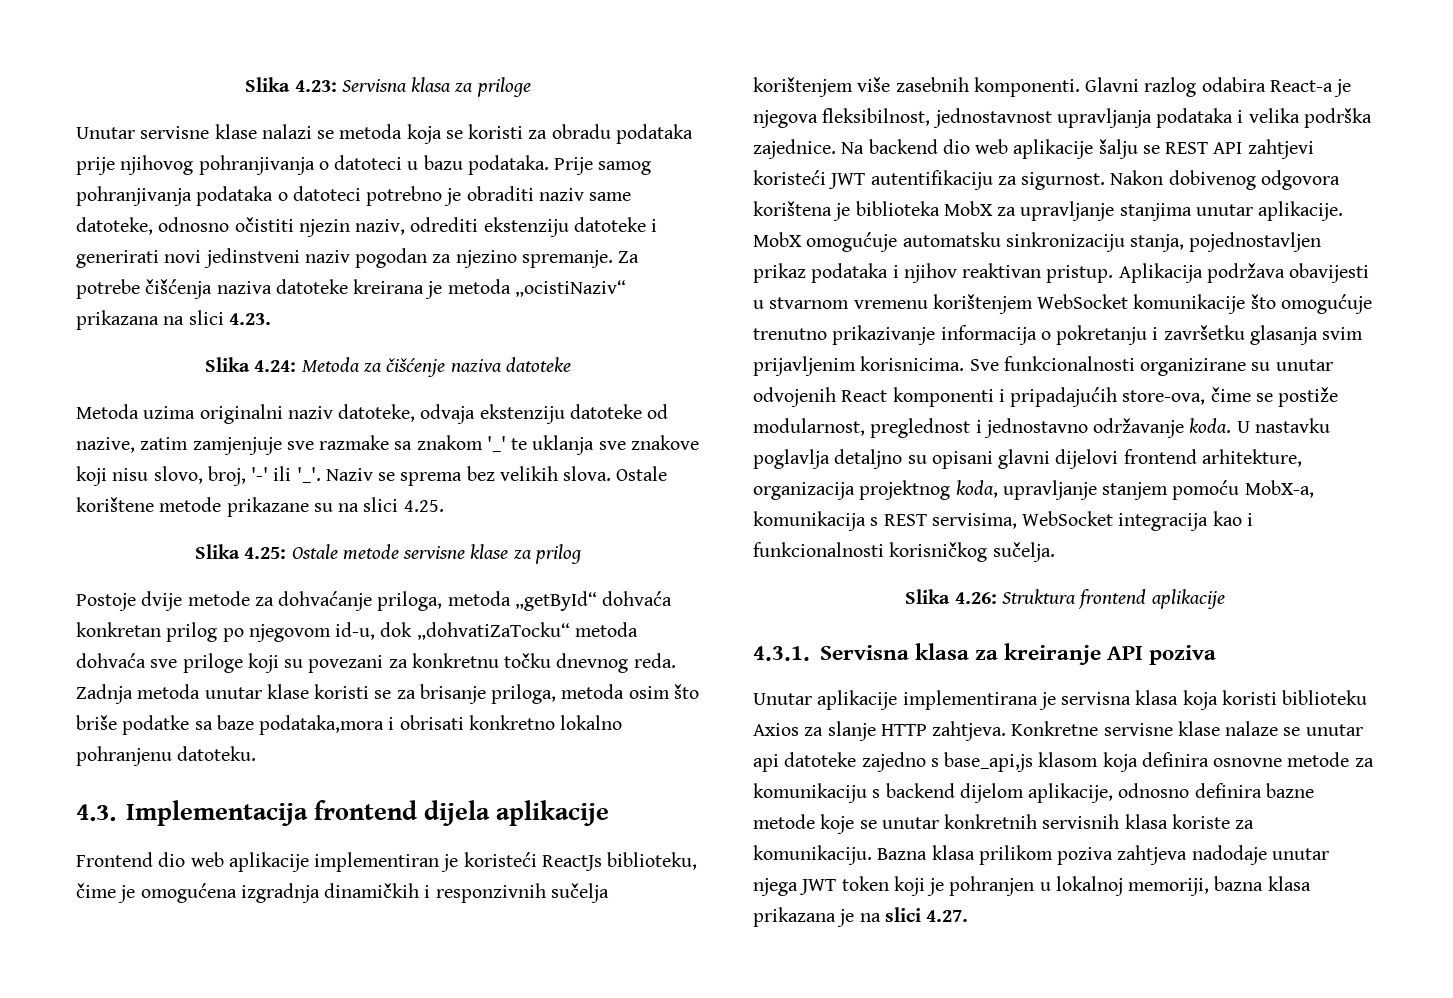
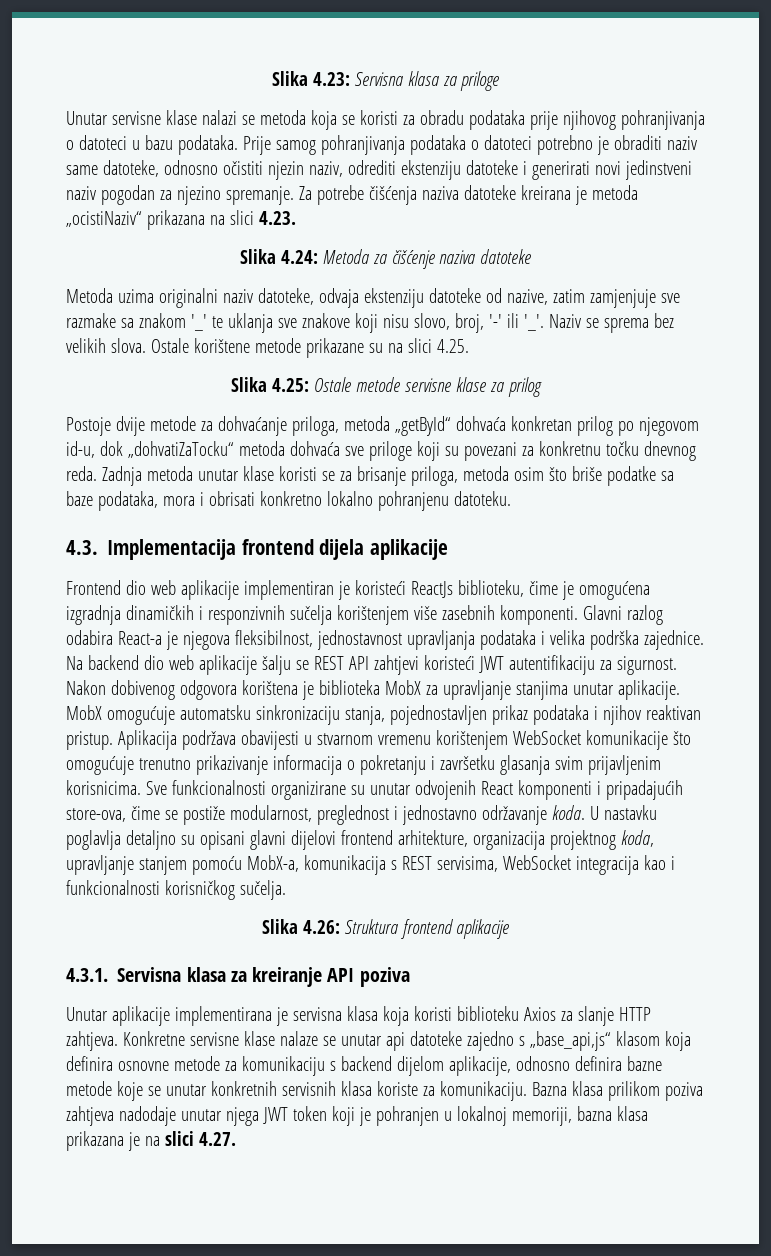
- Zadnja metoda unutar klase koristi se za brisanje priloga, metoda osim što briše podatke sa baze podataka,mora i obrisati konkretno lokalno pohranjenu datoteku.
+ Zadnja metoda unutar klase koristi se za brisanje priloga, metoda osim što briše podatke sa baze podataka, mora i obrisati konkretno lokalno pohranjenu datoteku.
- Konkretne servisne klase nalaze se unutar api datoteke zajedno s base_api,js klasom koja definira osnovne metode za komunikaciju s backend dijelom aplikacije, odnosno definira bazne metode koje se unutar konkretnih servisnih klasa koriste za komunikaciju.
+ Konkretne servisne klase nalaze se unutar api datoteke zajedno s „base_api,js“ klasom koja definira osnovne metode za komunikaciju s backend dijelom aplikacije, odnosno definira bazne metode koje se unutar konkretnih servisnih klasa koriste za komunikaciju.

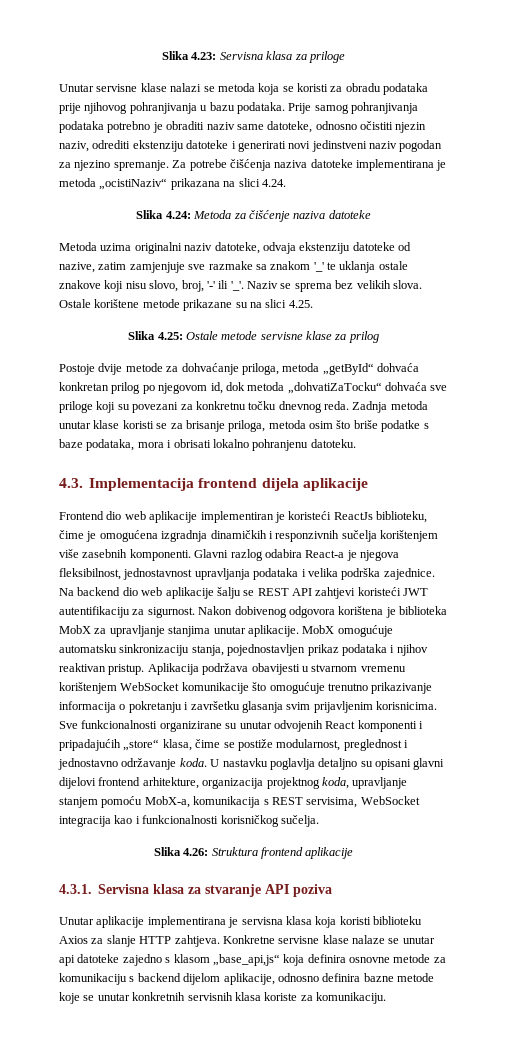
- Unutar servisne klase nalazi se metoda koja se koristi za obradu podataka prije njihovog pohranjivanja o datoteci u bazu podataka.
+ Unutar servisne klase nalazi se metoda koja se koristi za obradu podataka prije njihovog pohranjivanja u bazu podataka.
- Prije samog pohranjivanja podataka o datoteci potrebno je obraditi naziv same datoteke, odnosno očistiti njezin naziv, odrediti ekstenziju datoteke i generirati novi jedinstveni naziv pogodan za njezino spremanje.
+ Prije samog pohranjivanja podataka potrebno je obraditi naziv same datoteke, odnosno očistiti njezin naziv, odrediti ekstenziju datoteke i generirati novi jedinstveni naziv pogodan za njezino spremanje.
- Za potrebe čišćenja naziva datoteke kreirana je metoda „ocistiNaziv“ prikazana na slici 4.23.
+ Za potrebe čišćenja naziva datoteke implementirana je metoda „ocistiNaziv“ prikazana na slici 4.24.
- Metoda uzima originalni naziv datoteke, odvaja ekstenziju datoteke od nazive, zatim zamjenjuje sve razmake sa znakom '_' te uklanja sve znakove koji nisu slovo, broj, '-' ili '_'.
+ Metoda uzima originalni naziv datoteke, odvaja ekstenziju datoteke od nazive, zatim zamjenjuje sve razmake sa znakom '_' te uklanja ostale znakove koji nisu slovo, broj, '-' ili '_'.
- Postoje dvije metode za dohvaćanje priloga, metoda „getById“ dohvaća konkretan prilog po njegovom id-u, dok „dohvatiZaTocku“ metoda dohvaća sve priloge koji su povezani za konkretnu točku dnevnog reda.
+ Postoje dvije metode za dohvaćanje priloga, metoda „getById“ dohvaća konkretan prilog po njegovom id, dok metoda „dohvatiZaTocku“ dohvaća sve priloge koji su povezani za konkretnu točku dnevnog reda.
- Zadnja metoda unutar klase koristi se za brisanje priloga, metoda osim što briše podatke sa baze podataka, mora i obrisati konkretno lokalno pohranjenu datoteku.
+ Zadnja metoda unutar klase koristi se za brisanje priloga, metoda osim što briše podatke s baze podataka, mora i obrisati lokalno pohranjenu datoteku.
- Sve funkcionalnosti organizirane su unutar odvojenih React komponenti i pripadajućih store-ova, čime se postiže modularnost, preglednost i jednostavno održavanje koda.
+ Sve funkcionalnosti organizirane su unutar odvojenih React komponenti i pripadajućih „store“ klasa, čime se postiže modularnost, preglednost i jednostavno održavanje koda.
- 4.3.1. Servisna klasa za kreiranje API poziva
+ 4.3.1. Servisna klasa za stvaranje API poziva
- Konkretne servisne klase nalaze se unutar api datoteke zajedno s „base_api,js“ klasom koja definira osnovne metode za komunikaciju s backend dijelom aplikacije, odnosno definira bazne metode koje se unutar konkretnih servisnih klasa koriste za komunikaciju. Bazna klasa prilikom poziva zahtjeva nadodaje unutar njega JWT token koji je pohranjen u lokalnoj memoriji, bazna klasa prikazana je na slici 4.27.
+ Konkretne servisne klase nalaze se unutar api datoteke zajedno s klasom „base_api,js“ koja definira osnovne metode za komunikaciju s backend dijelom aplikacije, odnosno definira bazne metode koje se unutar konkretnih servisnih klasa koriste za komunikaciju.

